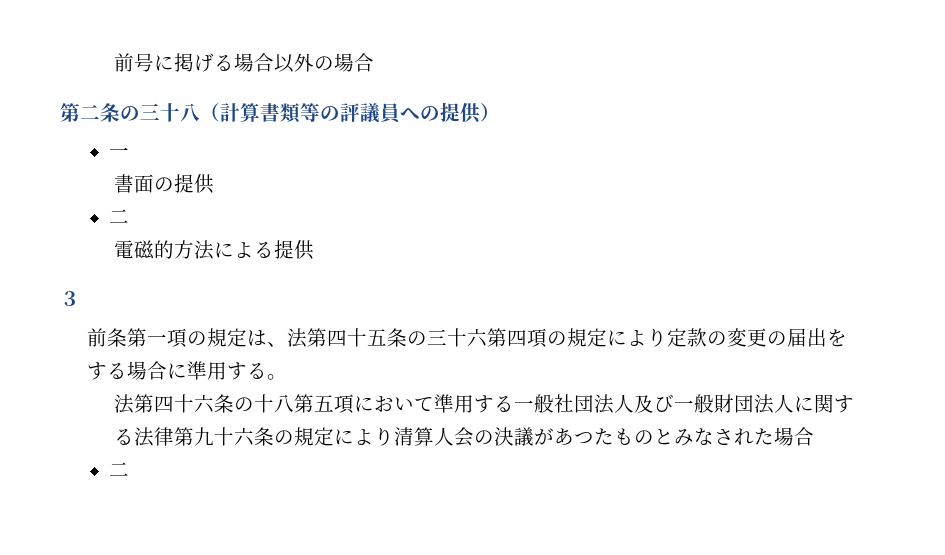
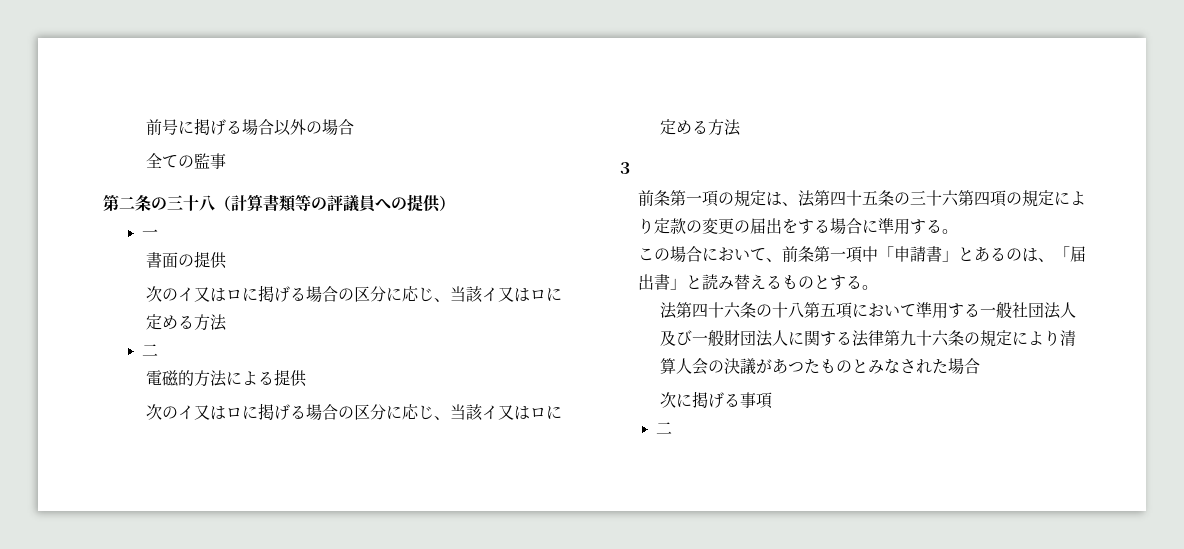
+ 全ての監事
  書面の提供
+ 次のイ又はロに掲げる場合の区分に応じ、当該イ又はロに定める方法
  電磁的方法による提供
+ 次のイ又はロに掲げる場合の区分に応じ、当該イ又はロに定める方法
+ この場合において、前条第一項中「申請書」とあるのは、「届出書」と読み替えるものとする。
+ 次に掲げる事項

